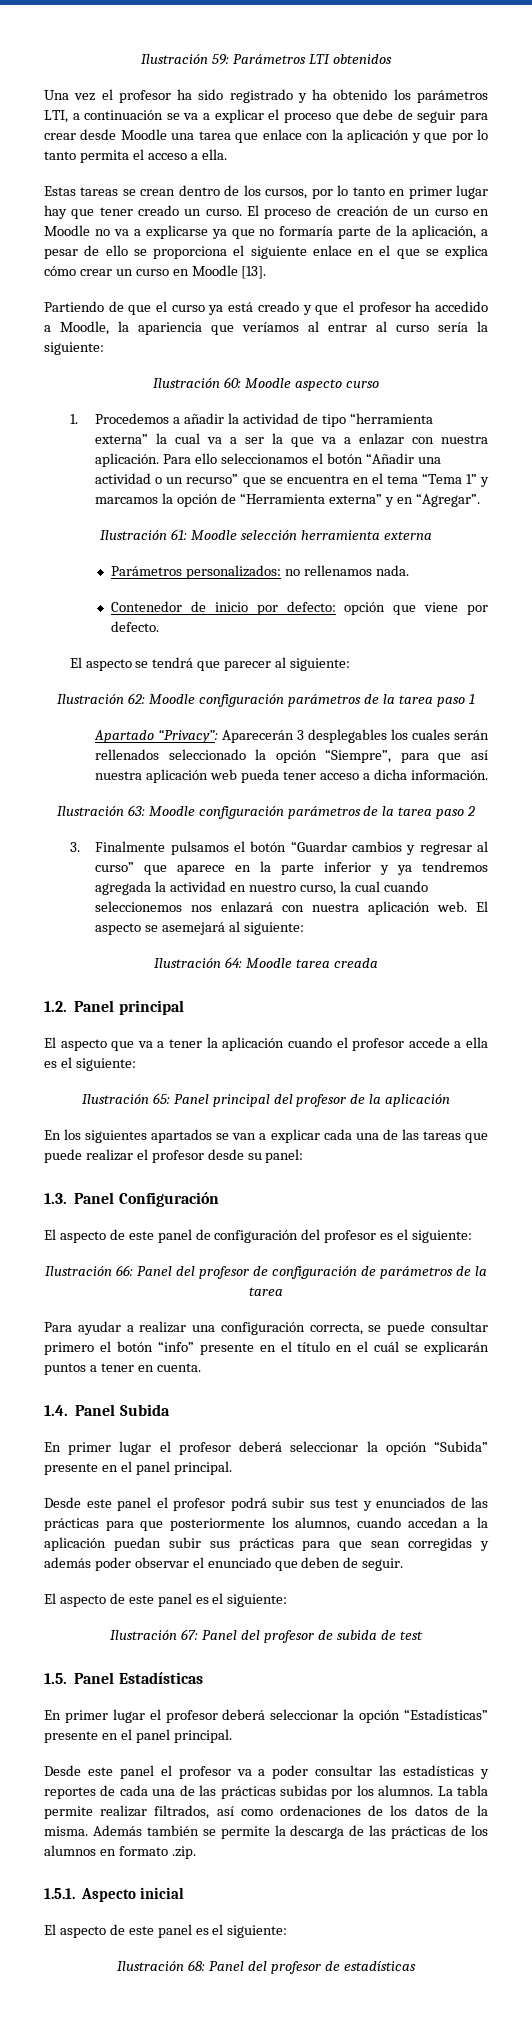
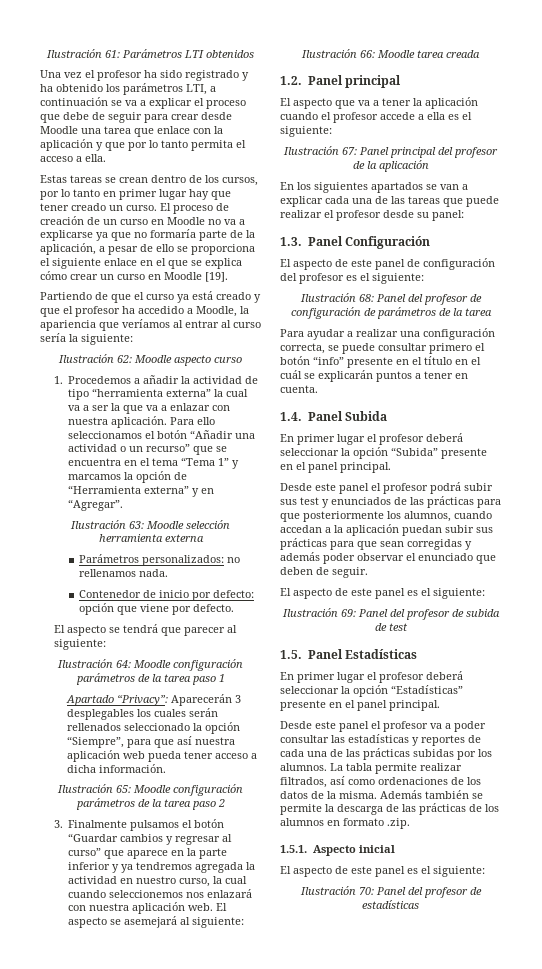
- Ilustración 59: Parámetros LTI obtenidos
+ Ilustración 61: Parámetros LTI obtenidos
- El proceso de creación de un curso en Moodle no va a explicarse ya que no formaría parte de la aplicación, a pesar de ello se proporciona el siguiente enlace en el que se explica cómo crear un curso en Moodle [13].
+ El proceso de creación de un curso en Moodle no va a explicarse ya que no formaría parte de la aplicación, a pesar de ello se proporciona el siguiente enlace en el que se explica cómo crear un curso en Moodle [19].
- Ilustración 60: Moodle aspecto curso
+ Ilustración 62: Moodle aspecto curso
- Ilustración 61: Moodle selección herramienta externa
+ Ilustración 63: Moodle selección herramienta externa
- Ilustración 62: Moodle configuración parámetros de la tarea paso 1
+ Ilustración 64: Moodle configuración parámetros de la tarea paso 1
- Ilustración 63: Moodle configuración parámetros de la tarea paso 2
+ Ilustración 65: Moodle configuración parámetros de la tarea paso 2
- Ilustración 64: Moodle tarea creada
+ Ilustración 66: Moodle tarea creada
- Ilustración 65: Panel principal del profesor de la aplicación
+ Ilustración 67: Panel principal del profesor de la aplicación
- Ilustración 66: Panel del profesor de configuración de parámetros de la tarea
+ Ilustración 68: Panel del profesor de configuración de parámetros de la tarea
- Ilustración 67: Panel del profesor de subida de test
+ Ilustración 69: Panel del profesor de subida de test
- Ilustración 68: Panel del profesor de estadísticas
+ Ilustración 70: Panel del profesor de estadísticas

